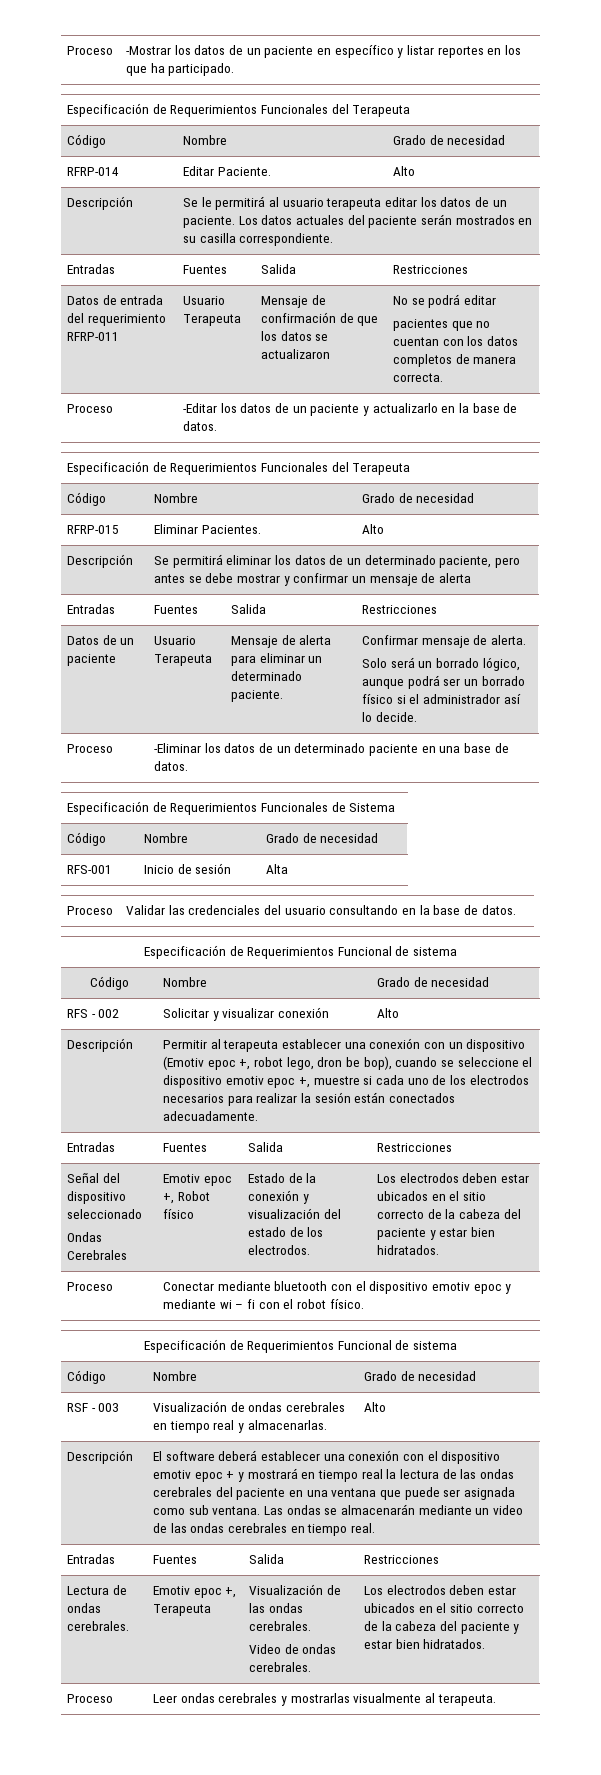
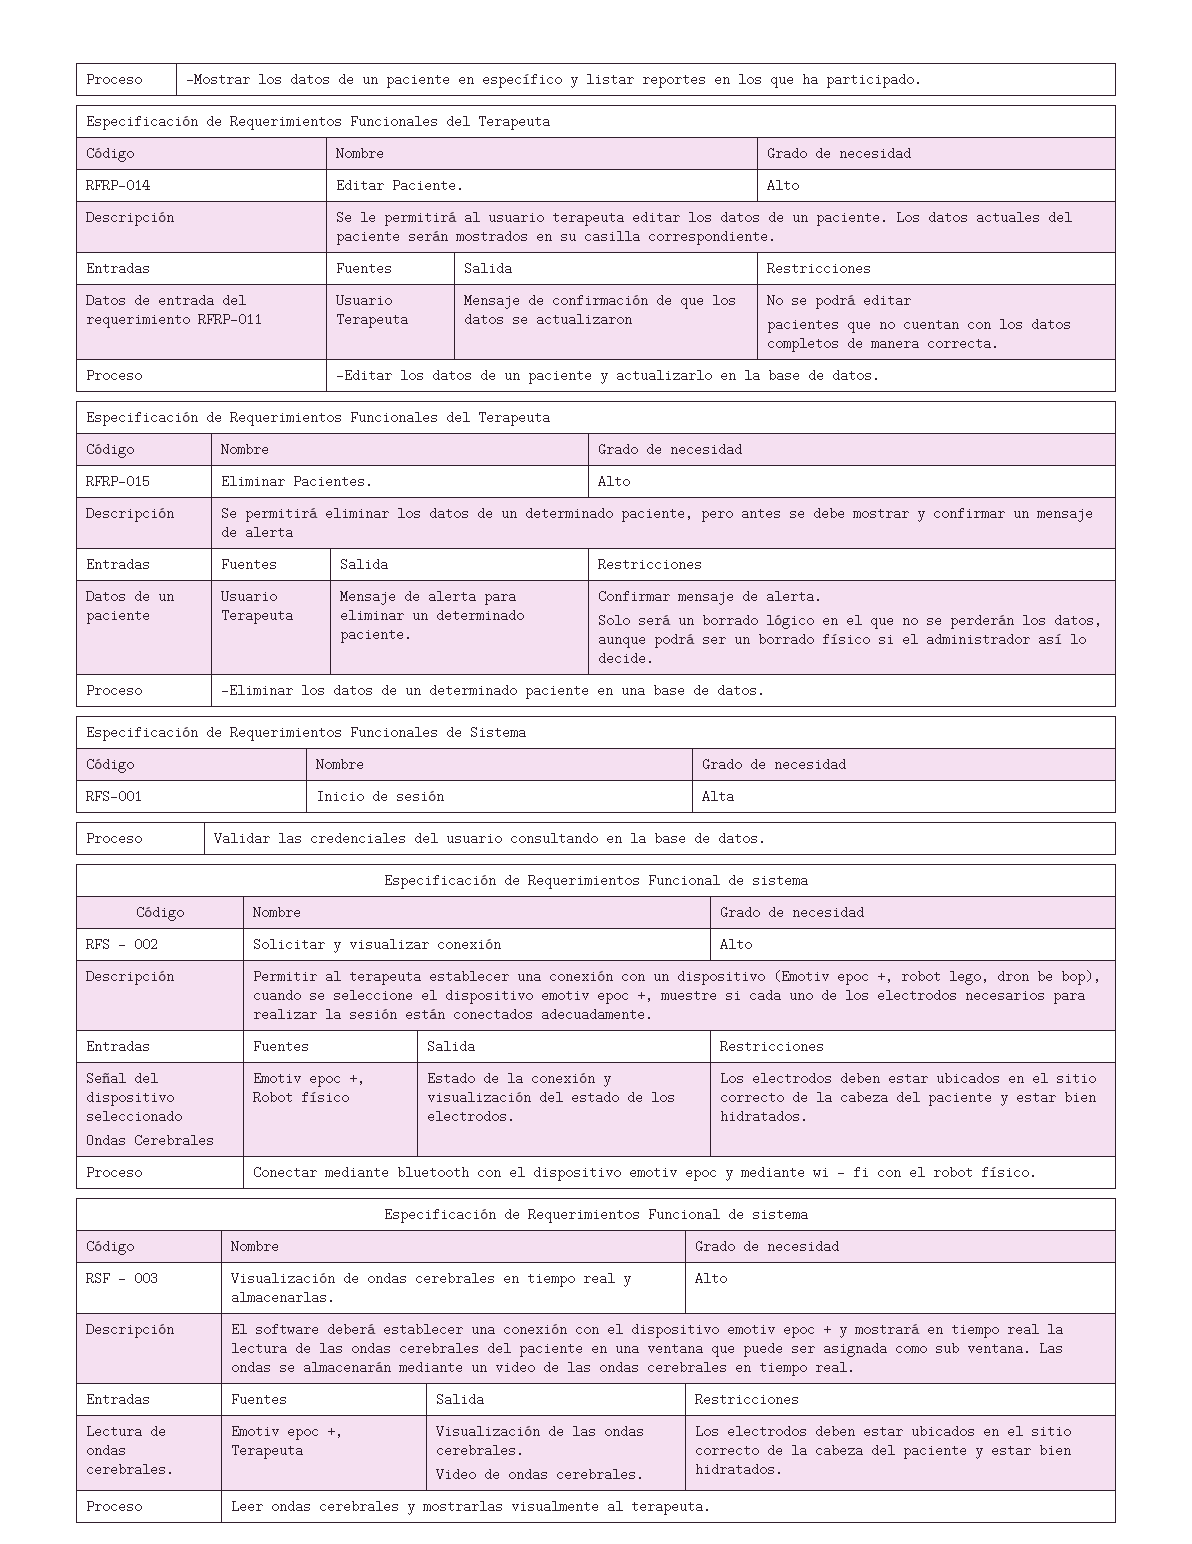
- Solo será un borrado lógico, aunque podrá ser un borrado físico si el administrador así lo decide.
+ Solo será un borrado lógico en el que no se perderán los datos, aunque podrá ser un borrado físico si el administrador así lo decide.

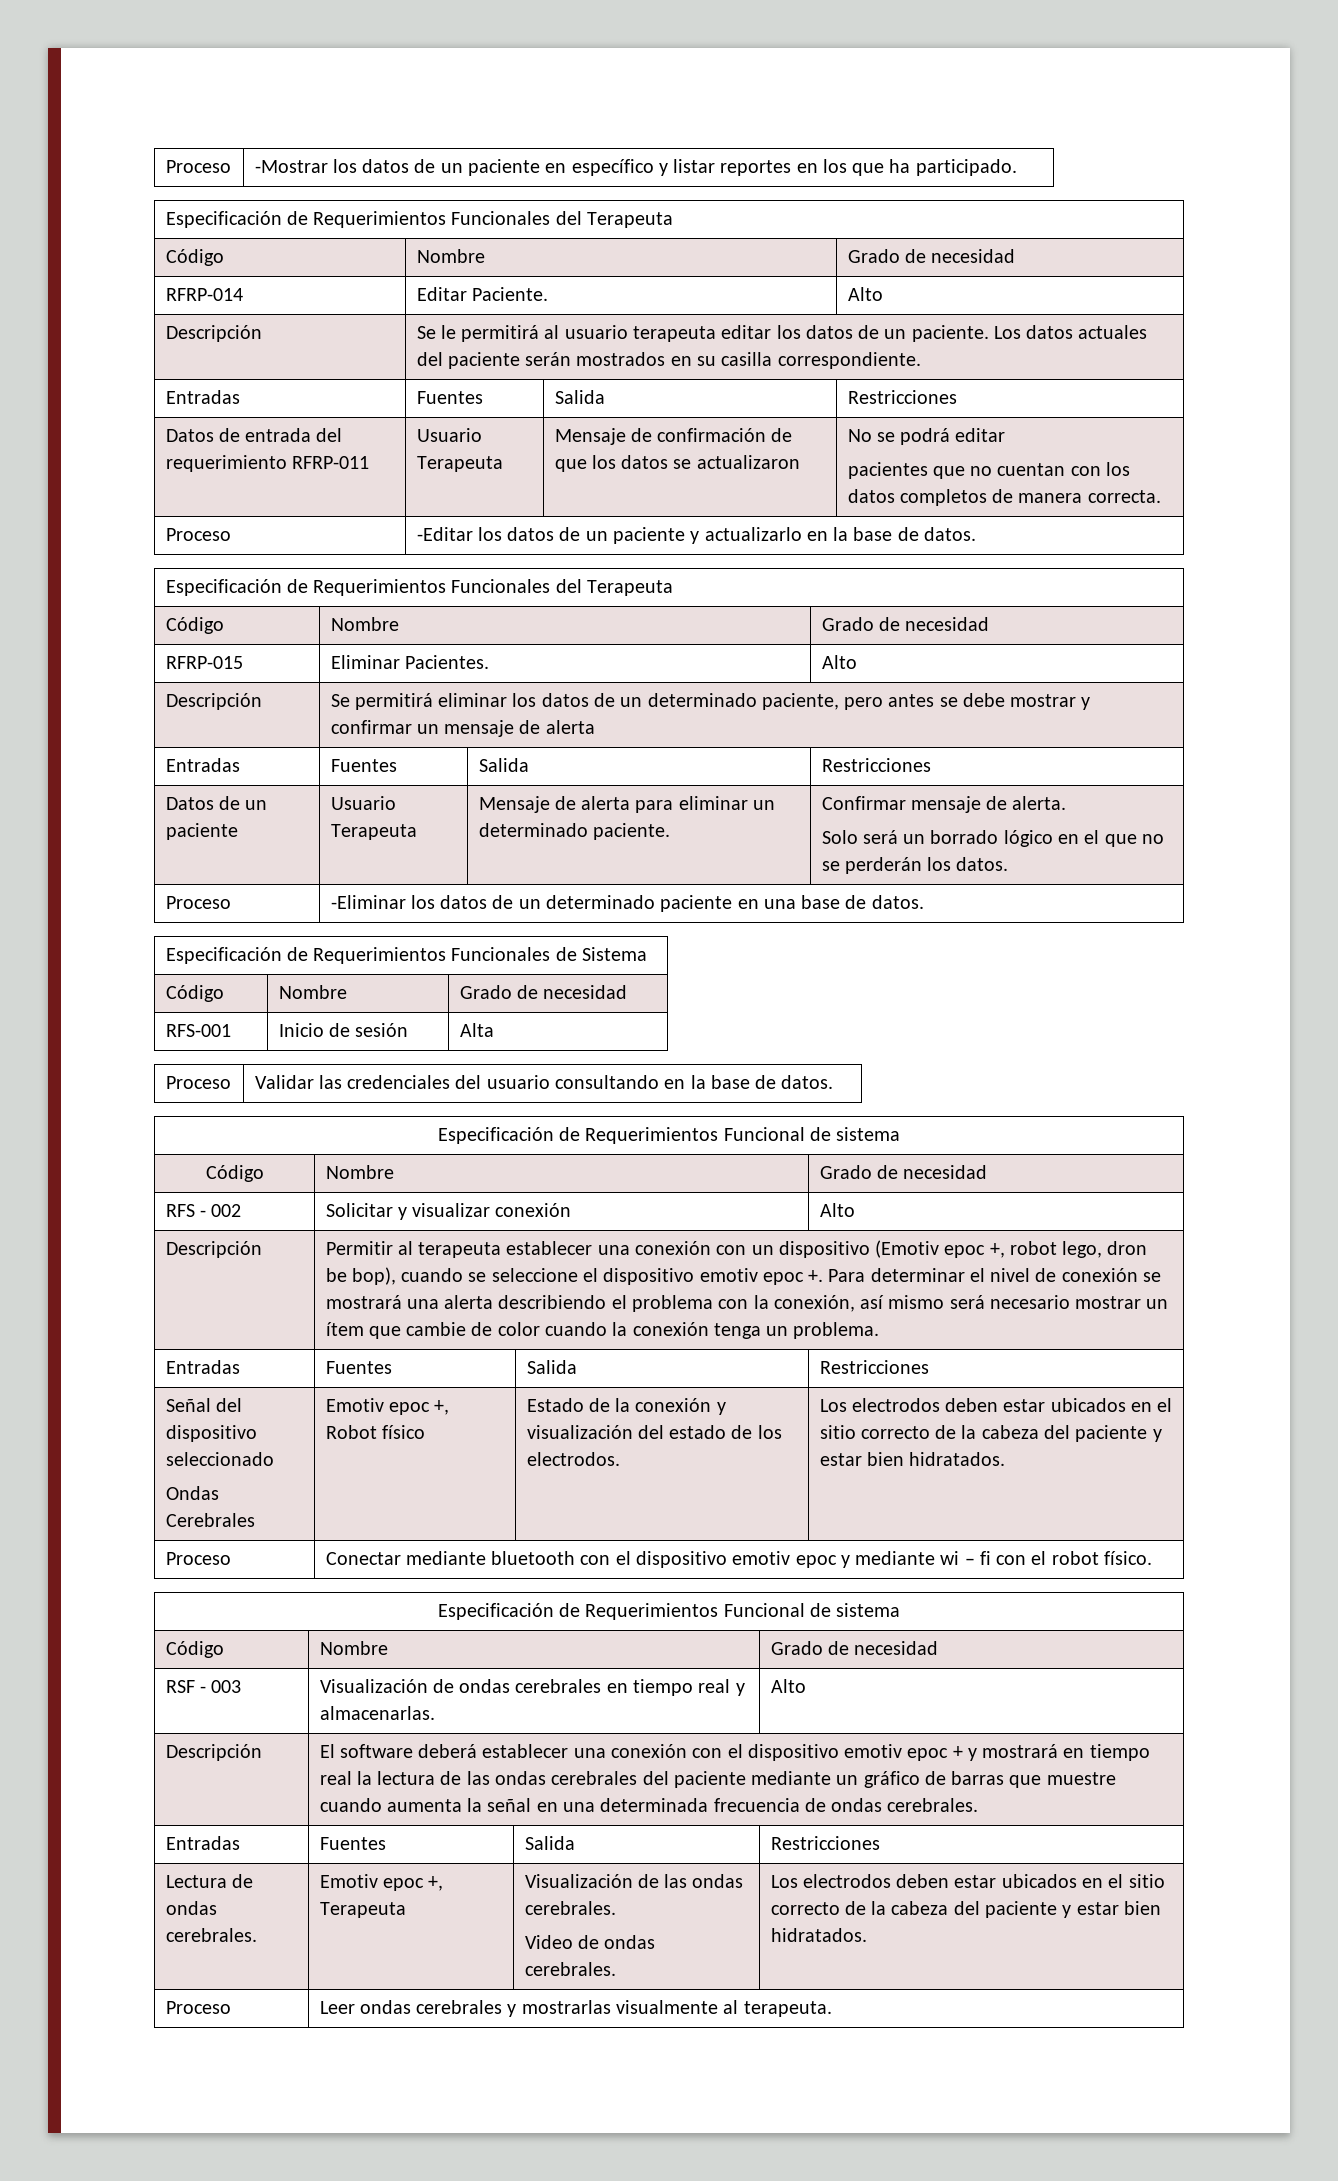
- Solo será un borrado lógico en el que no se perderán los datos, aunque podrá ser un borrado físico si el administrador así lo decide.
+ Solo será un borrado lógico en el que no se perderán los datos.
- Permitir al terapeuta establecer una conexión con un dispositivo (Emotiv epoc +, robot lego, dron be bop), cuando se seleccione el dispositivo emotiv epoc +, muestre si cada uno de los electrodos necesarios para realizar la sesión están conectados adecuadamente.
+ Permitir al terapeuta establecer una conexión con un dispositivo (Emotiv epoc +, robot lego, dron be bop), cuando se seleccione el dispositivo emotiv epoc +. Para determinar el nivel de conexión se mostrará una alerta describiendo el problema con la conexión, así mismo será necesario mostrar un ítem que cambie de color cuando la conexión tenga un problema.
- El software deberá establecer una conexión con el dispositivo emotiv epoc + y mostrará en tiempo real la lectura de las ondas cerebrales del paciente en una ventana que puede ser asignada como sub ventana. Las ondas se almacenarán mediante un video de las ondas cerebrales en tiempo real.
+ El software deberá establecer una conexión con el dispositivo emotiv epoc + y mostrará en tiempo real la lectura de las ondas cerebrales del paciente mediante un gráfico de barras que muestre cuando aumenta la señal en una determinada frecuencia de ondas cerebrales.

